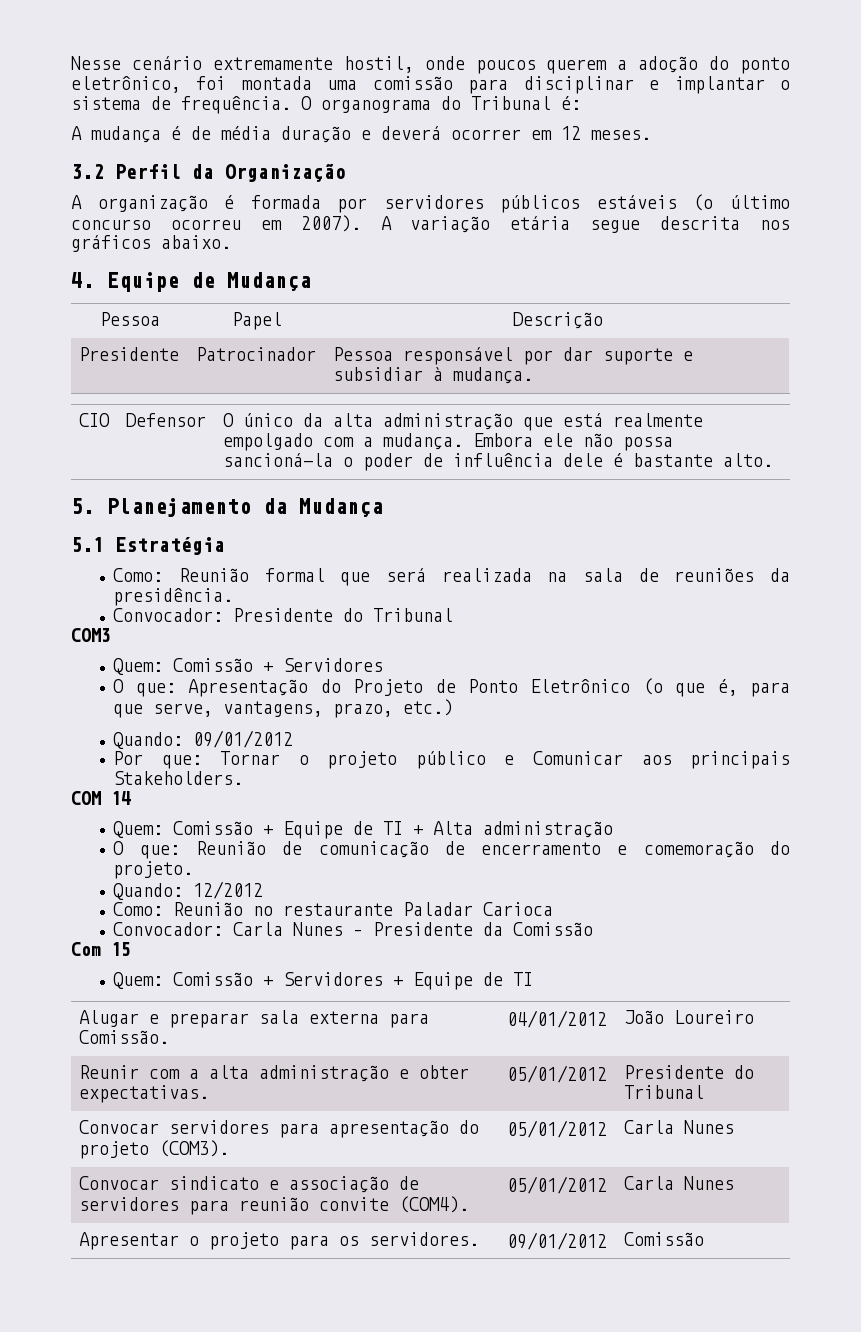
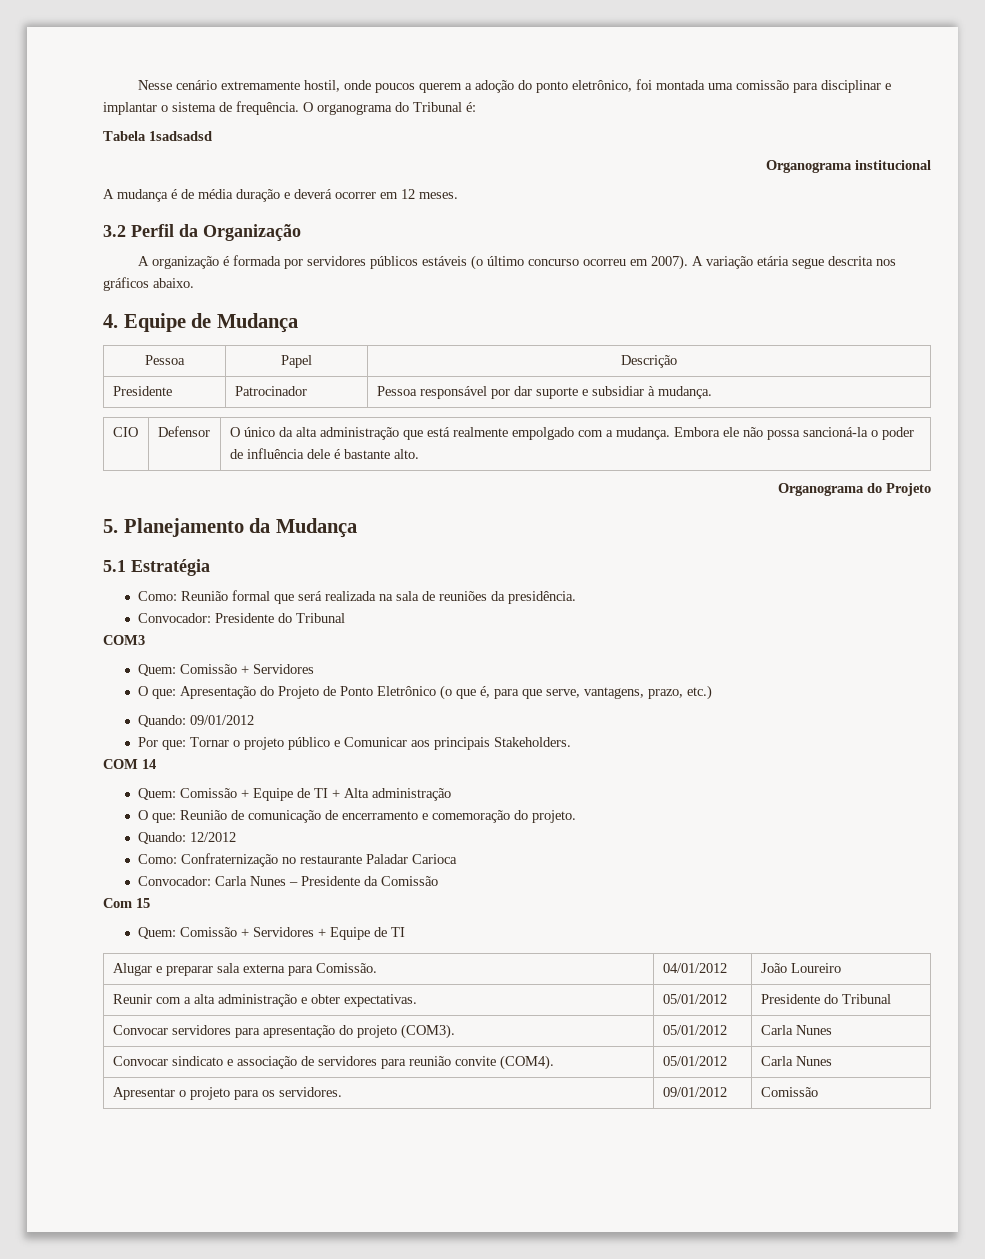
+ Tabela 1sadsadsd
+ Organograma institucional
+ Organograma do Projeto
- Como: Reunião no restaurante Paladar Carioca
+ Como: Confraternização no restaurante Paladar Carioca

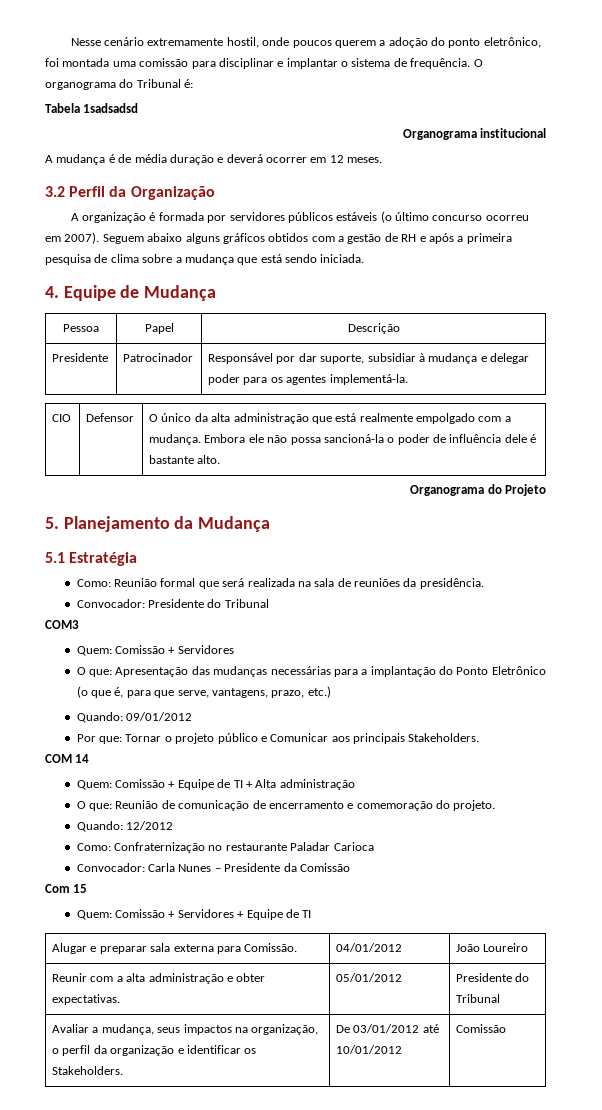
- A variação etária segue descrita nos gráficos abaixo.
+ Seguem abaixo alguns gráficos obtidos com a gestão de RH e após a primeira pesquisa de clima sobre a mudança que está sendo iniciada.
- Presidente | Patrocinador | Pessoa responsável por dar suporte e subsidiar à mudança.
+ Presidente | Patrocinador | Responsável por dar suporte, subsidiar à mudança e delegar poder para os agentes implementá-la.
- O que: Apresentação do Projeto de Ponto Eletrônico (o que é, para que serve, vantagens, prazo, etc.)
+ O que: Apresentação das mudanças necessárias para a implantação do Ponto Eletrônico (o que é, para que serve, vantagens, prazo, etc.)
- Convocar servidores para apresentação do projeto (COM3). | 05/01/2012 | Carla Nunes
- Convocar sindicato e associação de servidores para reunião convite (COM4). | 05/01/2012 | Carla Nunes
- Apresentar o projeto para os servidores. | 09/01/2012 | Comissão
+ Avaliar a mudança, seus impactos na organização, o perfil da organização e identificar os Stakeholders. | De 03/01/2012 até 10/01/2012 | Comissão

